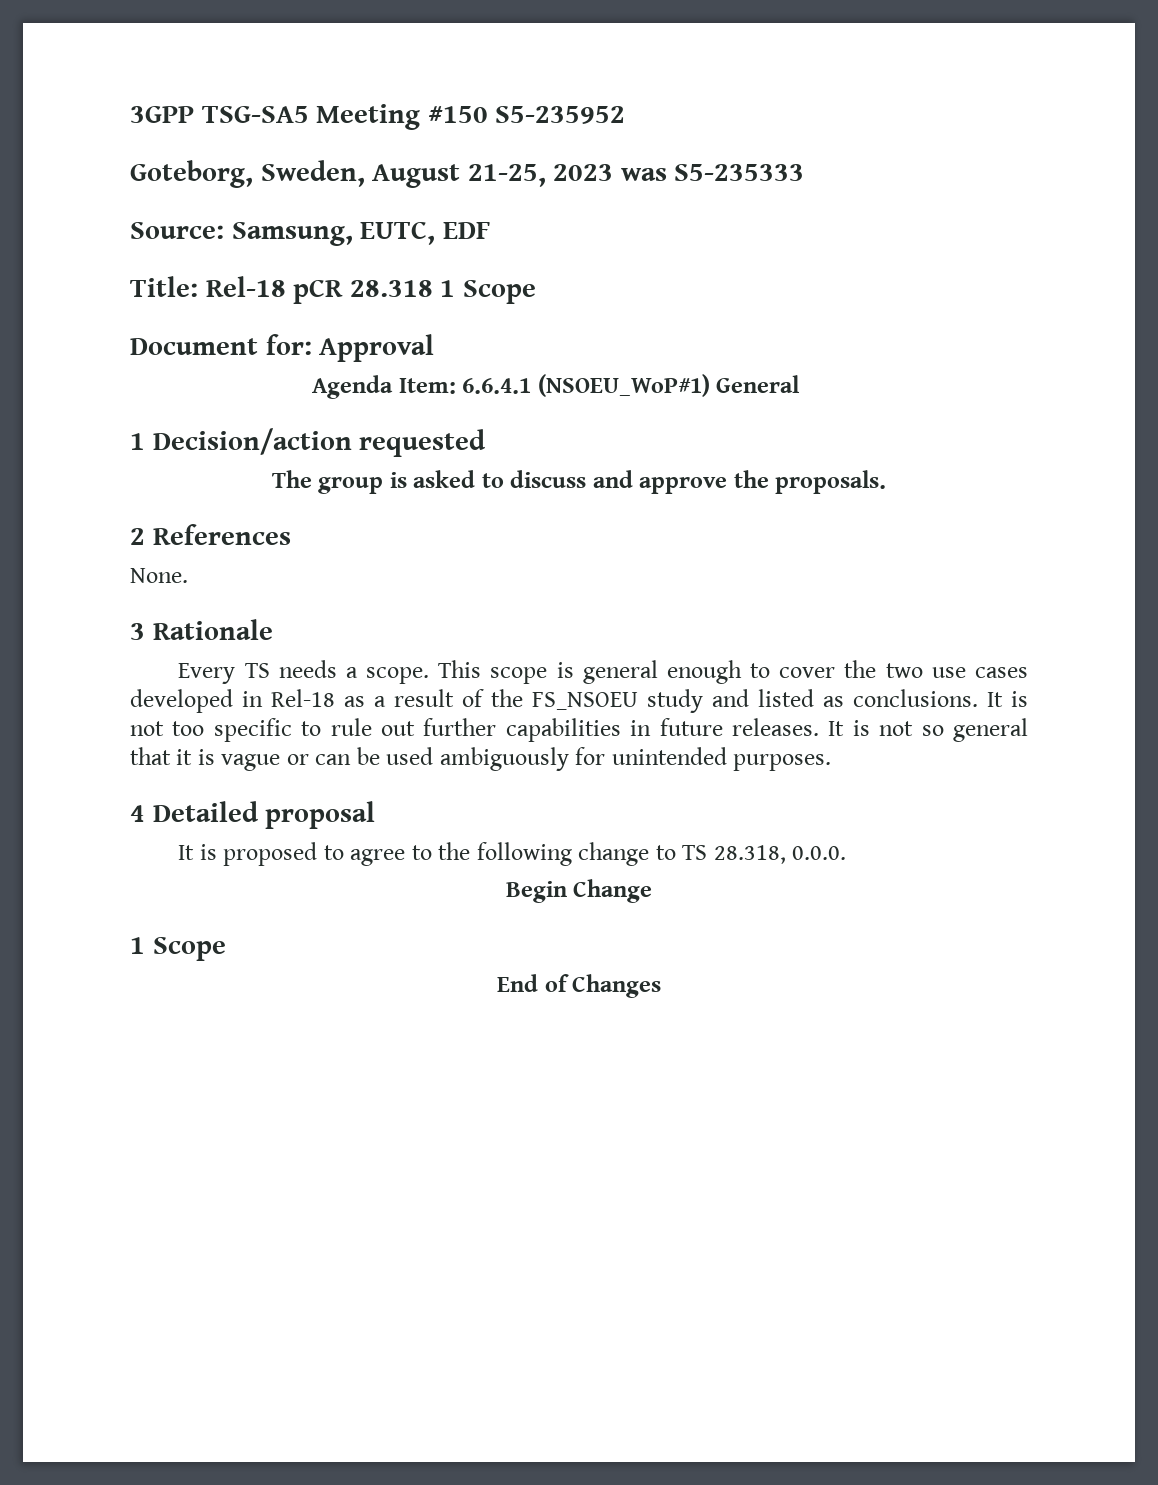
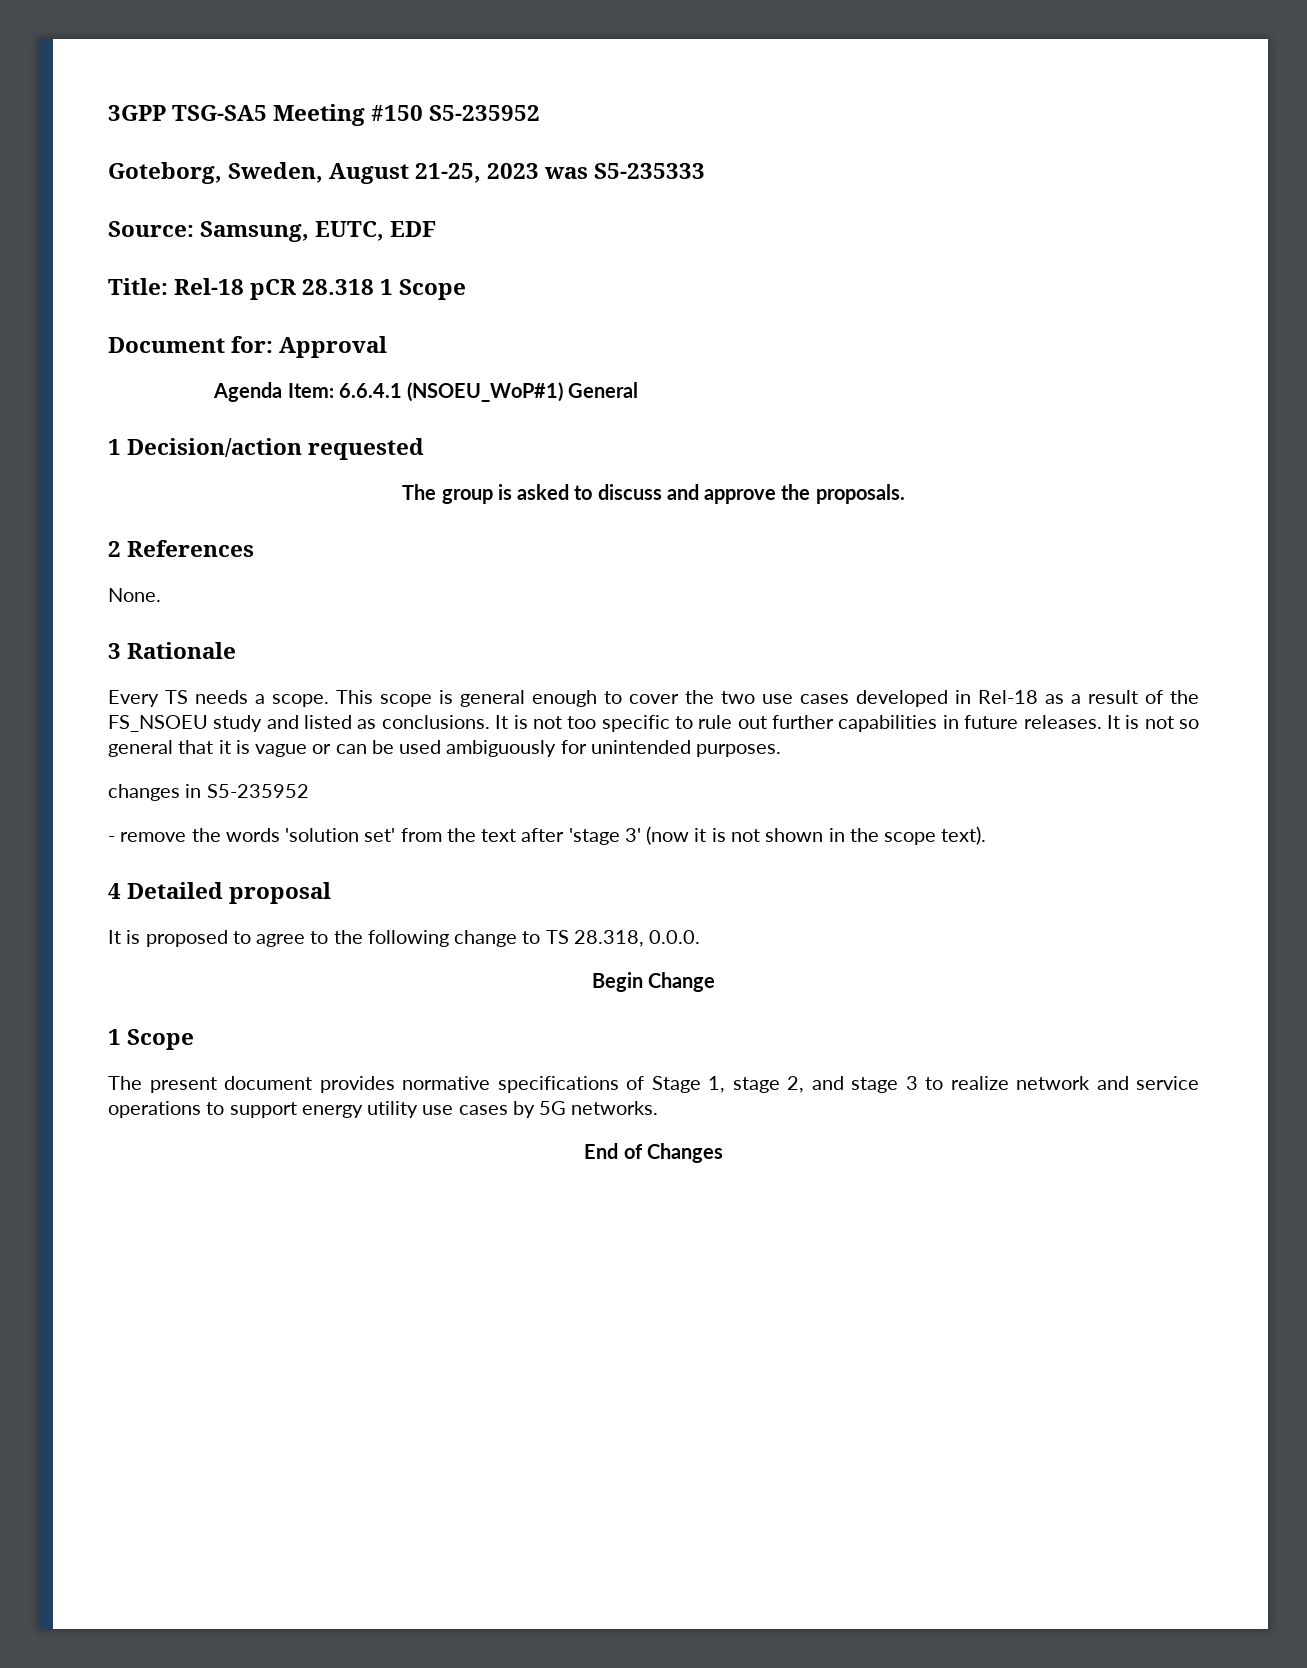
+ changes in S5-235952
+ - remove the words 'solution set' from the text after 'stage 3' (now it is not shown in the scope text).
+ The present document provides normative specifications of Stage 1, stage 2, and stage 3 to realize network and service operations to support energy utility use cases by 5G networks.

